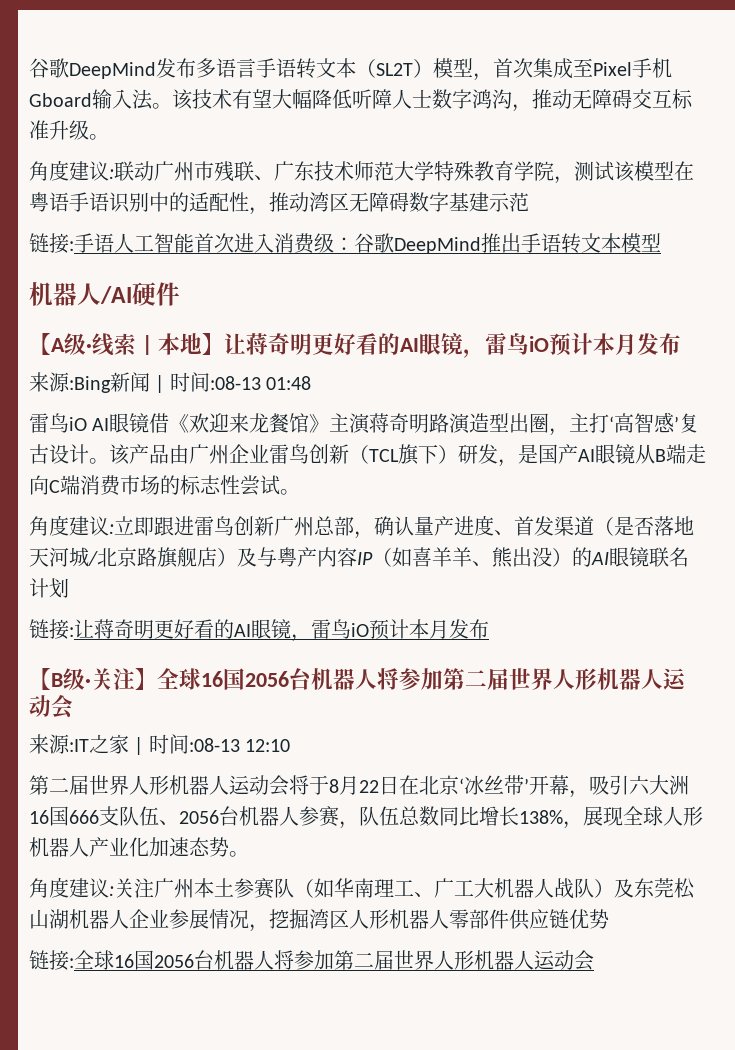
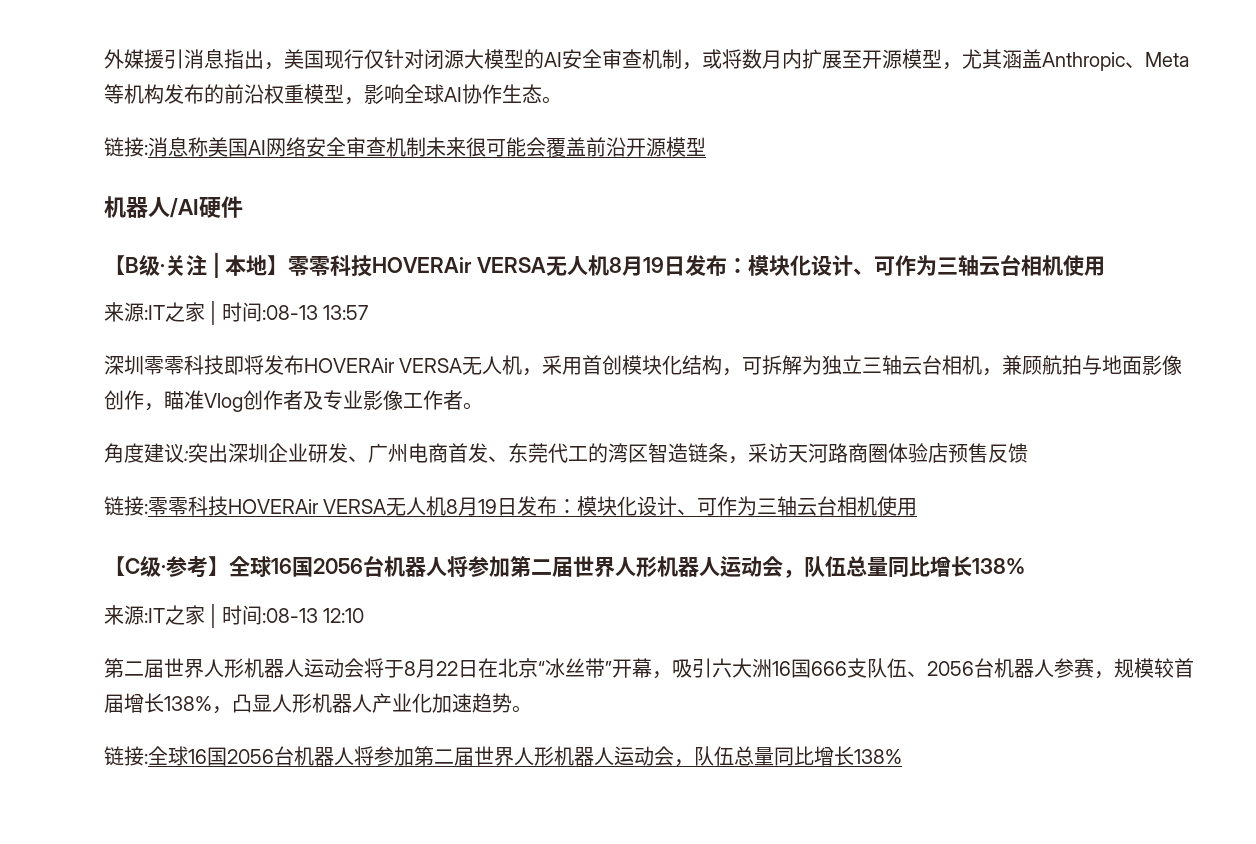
- 谷歌DeepMind发布多语言手语转文本（SL2T）模型，首次集成至Pixel手机Gboard输入法。该技术有望大幅降低听障人士数字鸿沟，推动无障碍交互标准升级。
- 角度建议:联动广州市残联、广东技术师范大学特殊教育学院，测试该模型在粤语手语识别中的适配性，推动湾区无障碍数字基建示范
- 链接:手语人工智能首次进入消费级：谷歌DeepMind推出手语转文本模型
+ 外媒援引消息指出，美国现行仅针对闭源大模型的AI安全审查机制，或将数月内扩展至开源模型，尤其涵盖Anthropic、Meta等机构发布的前沿权重模型，影响全球AI协作生态。
+ 链接:消息称美国AI网络安全审查机制未来很可能会覆盖前沿开源模型
- 【A级·线索 | 本地】让蒋奇明更好看的AI眼镜，雷鸟iO预计本月发布
- 来源:Bing新闻 | 时间:08-13 01:48
- 雷鸟iO AI眼镜借《欢迎来龙餐馆》主演蒋奇明路演造型出圈，主打‘高智感’复古设计。该产品由广州企业雷鸟创新（TCL旗下）研发，是国产AI眼镜从B端走向C端消费市场的标志性尝试。
- 角度建议:立即跟进雷鸟创新广州总部，确认量产进度、首发渠道（是否落地天河城/北京路旗舰店）及与粤产内容IP（如喜羊羊、熊出没）的AI眼镜联名计划
- 链接:让蒋奇明更好看的AI眼镜，雷鸟iO预计本月发布
- 【B级·关注】全球16国2056台机器人将参加第二届世界人形机器人运动会
+ 【B级·关注 | 本地】零零科技HOVERAir VERSA无人机8月19日发布：模块化设计、可作为三轴云台相机使用
+ 来源:IT之家 | 时间:08-13 13:57
+ 深圳零零科技即将发布HOVERAir VERSA无人机，采用首创模块化结构，可拆解为独立三轴云台相机，兼顾航拍与地面影像创作，瞄准Vlog创作者及专业影像工作者。
+ 角度建议:突出深圳企业研发、广州电商首发、东莞代工的湾区智造链条，采访天河路商圈体验店预售反馈
+ 链接:零零科技HOVERAir VERSA无人机8月19日发布：模块化设计、可作为三轴云台相机使用
+ 【C级·参考】全球16国2056台机器人将参加第二届世界人形机器人运动会，队伍总量同比增长138%
- 第二届世界人形机器人运动会将于8月22日在北京‘冰丝带’开幕，吸引六大洲16国666支队伍、2056台机器人参赛，队伍总数同比增长138%，展现全球人形机器人产业化加速态势。
+ 第二届世界人形机器人运动会将于8月22日在北京“冰丝带”开幕，吸引六大洲16国666支队伍、2056台机器人参赛，规模较首届增长138%，凸显人形机器人产业化加速趋势。
- 角度建议:关注广州本土参赛队（如华南理工、广工大机器人战队）及东莞松山湖机器人企业参展情况，挖掘湾区人形机器人零部件供应链优势
- 链接:全球16国2056台机器人将参加第二届世界人形机器人运动会
+ 链接:全球16国2056台机器人将参加第二届世界人形机器人运动会，队伍总量同比增长138%

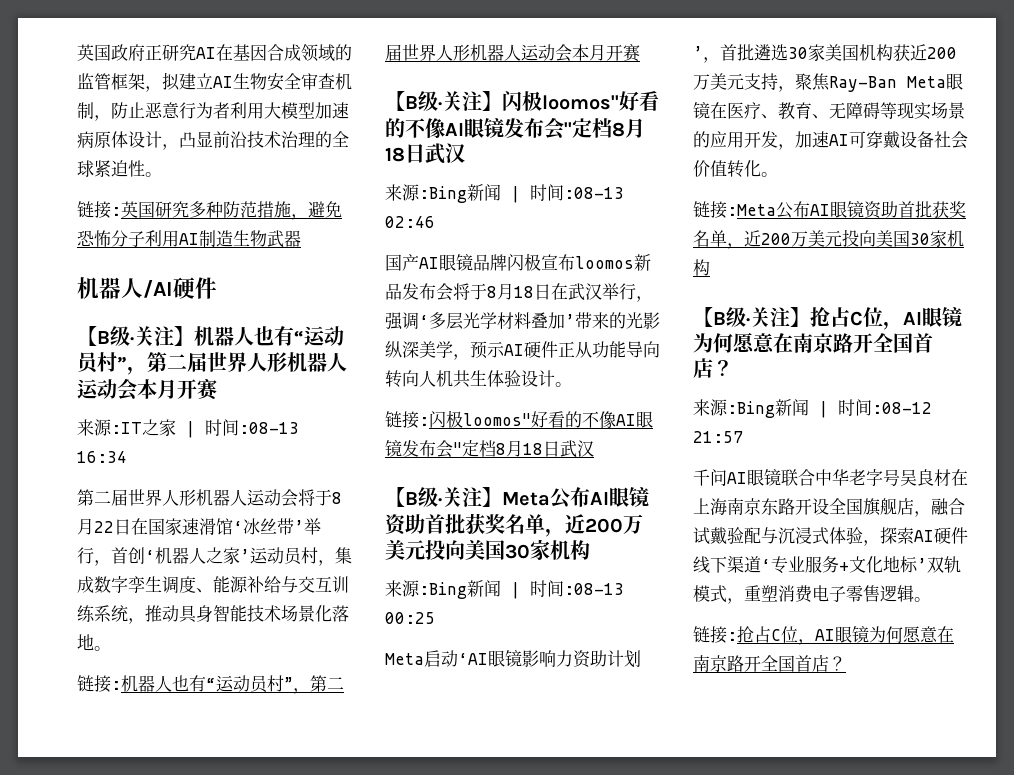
- 外媒援引消息指出，美国现行仅针对闭源大模型的AI安全审查机制，或将数月内扩展至开源模型，尤其涵盖Anthropic、Meta等机构发布的前沿权重模型，影响全球AI协作生态。
- 链接:消息称美国AI网络安全审查机制未来很可能会覆盖前沿开源模型
+ 英国政府正研究AI在基因合成领域的监管框架，拟建立AI生物安全审查机制，防止恶意行为者利用大模型加速病原体设计，凸显前沿技术治理的全球紧迫性。
+ 链接:英国研究多种防范措施，避免恐怖分子利用AI制造生物武器
- 【B级·关注 | 本地】零零科技HOVERAir VERSA无人机8月19日发布：模块化设计、可作为三轴云台相机使用
- 来源:IT之家 | 时间:08-13 13:57
- 深圳零零科技即将发布HOVERAir VERSA无人机，采用首创模块化结构，可拆解为独立三轴云台相机，兼顾航拍与地面影像创作，瞄准Vlog创作者及专业影像工作者。
- 角度建议:突出深圳企业研发、广州电商首发、东莞代工的湾区智造链条，采访天河路商圈体验店预售反馈
- 链接:零零科技HOVERAir VERSA无人机8月19日发布：模块化设计、可作为三轴云台相机使用
- 【C级·参考】全球16国2056台机器人将参加第二届世界人形机器人运动会，队伍总量同比增长138%
- 来源:IT之家 | 时间:08-13 12:10
+ 【B级·关注】机器人也有“运动员村”，第二届世界人形机器人运动会本月开赛
+ 来源:IT之家 | 时间:08-13 16:34
- 第二届世界人形机器人运动会将于8月22日在北京“冰丝带”开幕，吸引六大洲16国666支队伍、2056台机器人参赛，规模较首届增长138%，凸显人形机器人产业化加速趋势。
- 链接:全球16国2056台机器人将参加第二届世界人形机器人运动会，队伍总量同比增长138%
+ 第二届世界人形机器人运动会将于8月22日在国家速滑馆‘冰丝带’举行，首创‘机器人之家’运动员村，集成数字孪生调度、能源补给与交互训练系统，推动具身智能技术场景化落地。
+ 链接:机器人也有“运动员村”，第二届世界人形机器人运动会本月开赛
+ 【B级·关注】闪极loomos"好看的不像AI眼镜发布会"定档8月18日武汉
+ 来源:Bing新闻 | 时间:08-13 02:46
+ 国产AI眼镜品牌闪极宣布loomos新品发布会将于8月18日在武汉举行，强调‘多层光学材料叠加’带来的光影纵深美学，预示AI硬件正从功能导向转向人机共生体验设计。
+ 链接:闪极loomos"好看的不像AI眼镜发布会"定档8月18日武汉
+ 【B级·关注】Meta公布AI眼镜资助首批获奖名单，近200万美元投向美国30家机构
+ 来源:Bing新闻 | 时间:08-13 00:25
+ Meta启动‘AI眼镜影响力资助计划’，首批遴选30家美国机构获近200万美元支持，聚焦Ray-Ban Meta眼镜在医疗、教育、无障碍等现实场景的应用开发，加速AI可穿戴设备社会价值转化。
+ 链接:Meta公布AI眼镜资助首批获奖名单，近200万美元投向美国30家机构
+ 【B级·关注】抢占C位，AI眼镜为何愿意在南京路开全国首店？
+ 来源:Bing新闻 | 时间:08-12 21:57
+ 千问AI眼镜联合中华老字号吴良材在上海南京东路开设全国旗舰店，融合试戴验配与沉浸式体验，探索AI硬件线下渠道‘专业服务+文化地标’双轨模式，重塑消费电子零售逻辑。
+ 链接:抢占C位，AI眼镜为何愿意在南京路开全国首店？

